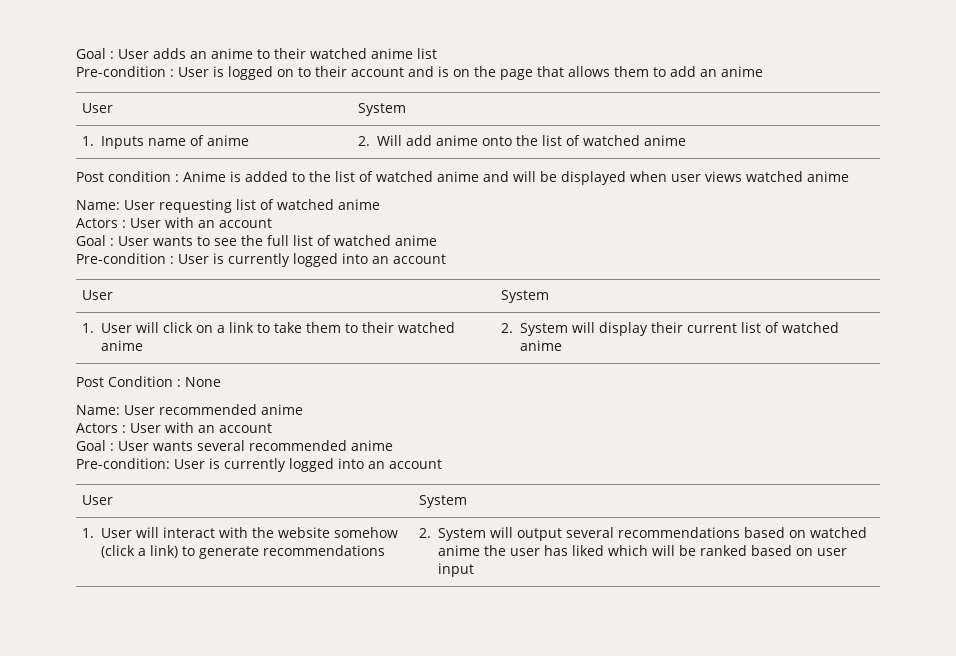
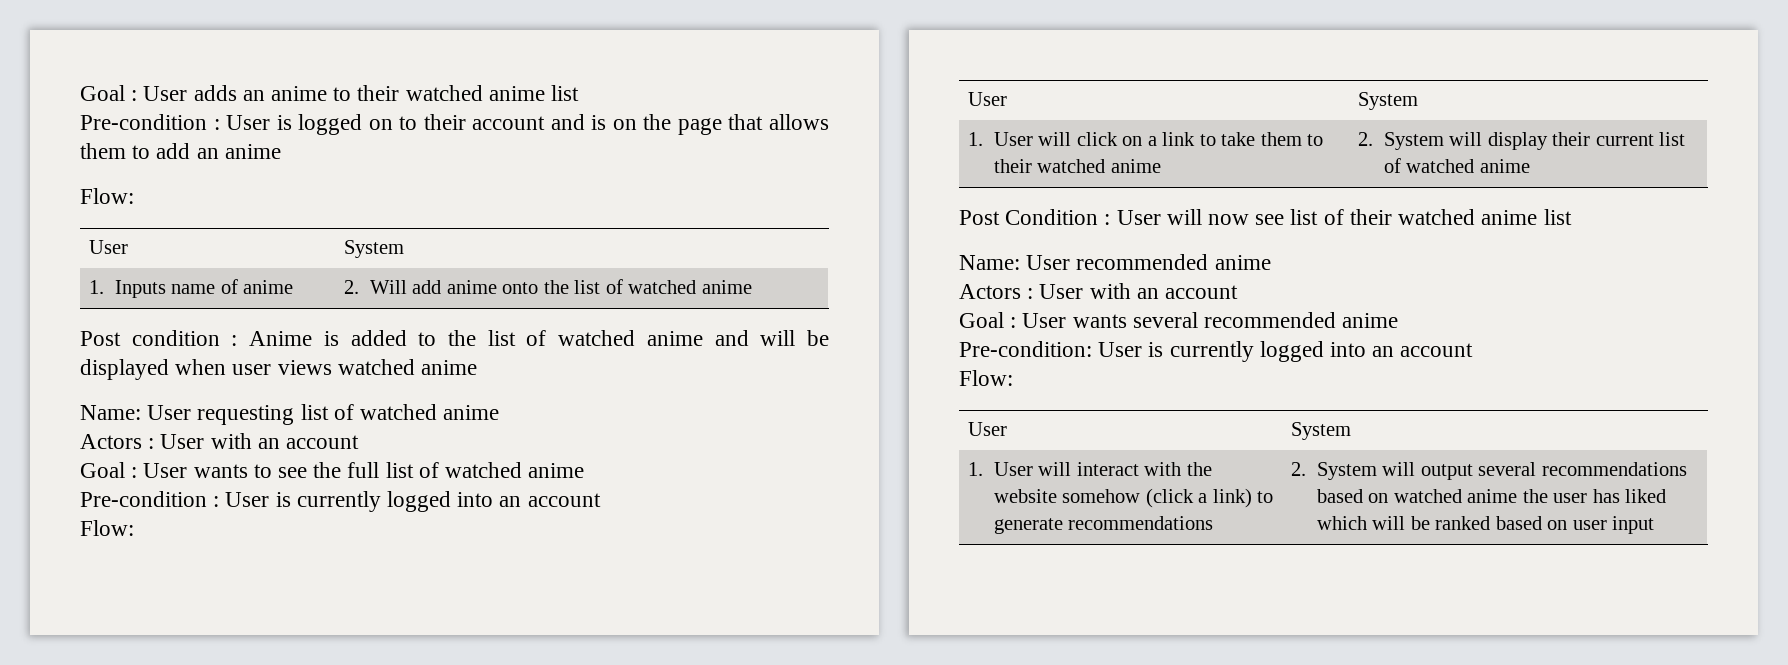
  Pre-condition : User is logged on to their account and is on the page that allows them to add an anime
+ Flow:
  Pre-condition : User is currently logged into an account
+ Flow:
- Post Condition : None
+ Post Condition : User will now see list of their watched anime list
  Pre-condition: User is currently logged into an account
+ Flow:

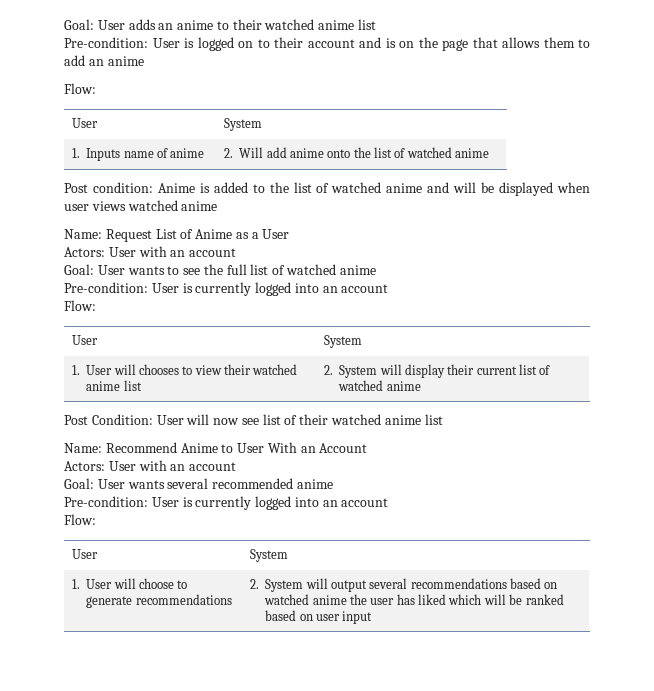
- Goal : User adds an anime to their watched anime list
+ Goal: User adds an anime to their watched anime list
- Pre-condition : User is logged on to their account and is on the page that allows them to add an anime
+ Pre-condition: User is logged on to their account and is on the page that allows them to add an anime
- Post condition : Anime is added to the list of watched anime and will be displayed when user views watched anime
+ Post condition: Anime is added to the list of watched anime and will be displayed when user views watched anime
- Name: User requesting list of watched anime
- Actors : User with an account
- Goal : User wants to see the full list of watched anime
- Pre-condition : User is currently logged into an account
+ Name: Request List of Anime as a User
+ Actors: User with an account
+ Goal: User wants to see the full list of watched anime
+ Pre-condition: User is currently logged into an account
- 1. User will click on a link to take them to their watched anime | 2. System will display their current list of watched anime
+ 1. User will chooses to view their watched anime list | 2. System will display their current list of watched anime
- Post Condition : User will now see list of their watched anime list
+ Post Condition: User will now see list of their watched anime list
- Name: User recommended anime
- Actors : User with an account
- Goal : User wants several recommended anime
+ Name: Recommend Anime to User With an Account
+ Actors: User with an account
+ Goal: User wants several recommended anime
- 1. User will interact with the website somehow (click a link) to generate recommendations | 2. System will output several recommendations based on watched anime the user has liked which will be ranked based on user input
+ 1. User will choose to generate recommendations | 2. System will output several recommendations based on watched anime the user has liked which will be ranked based on user input

